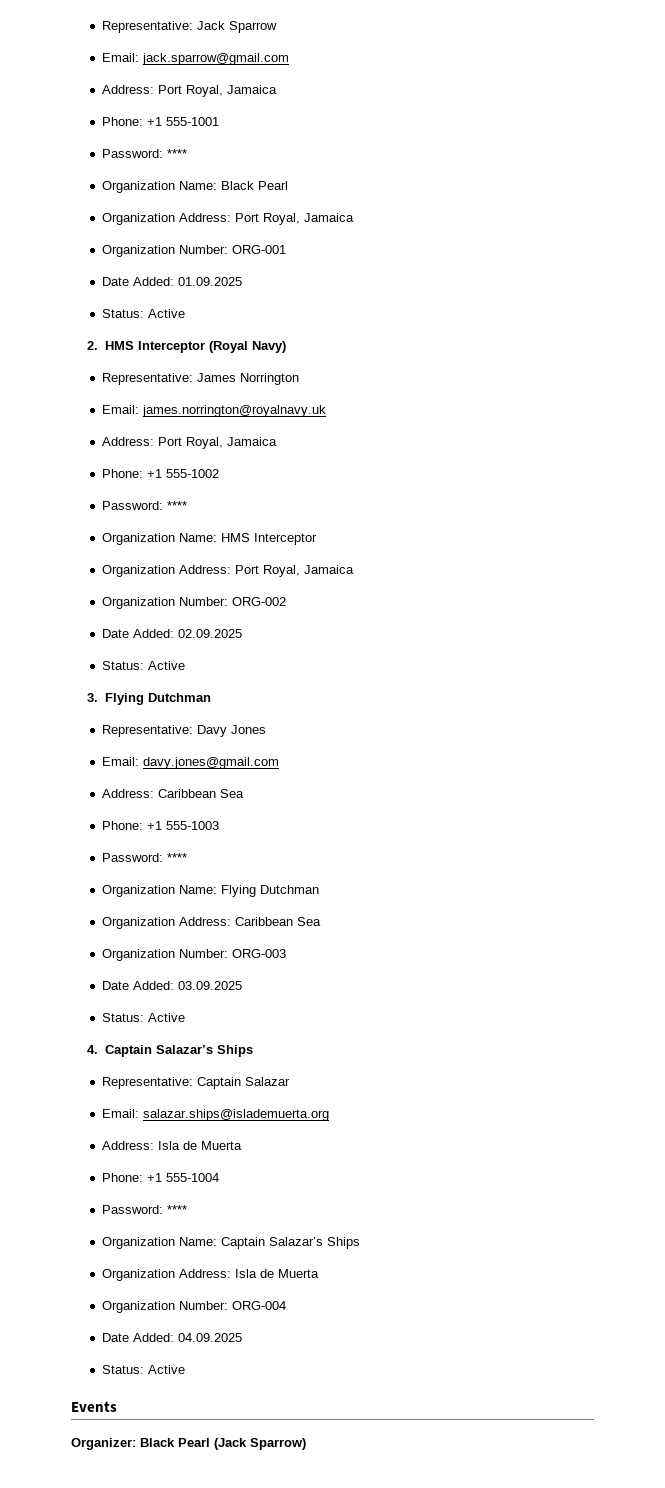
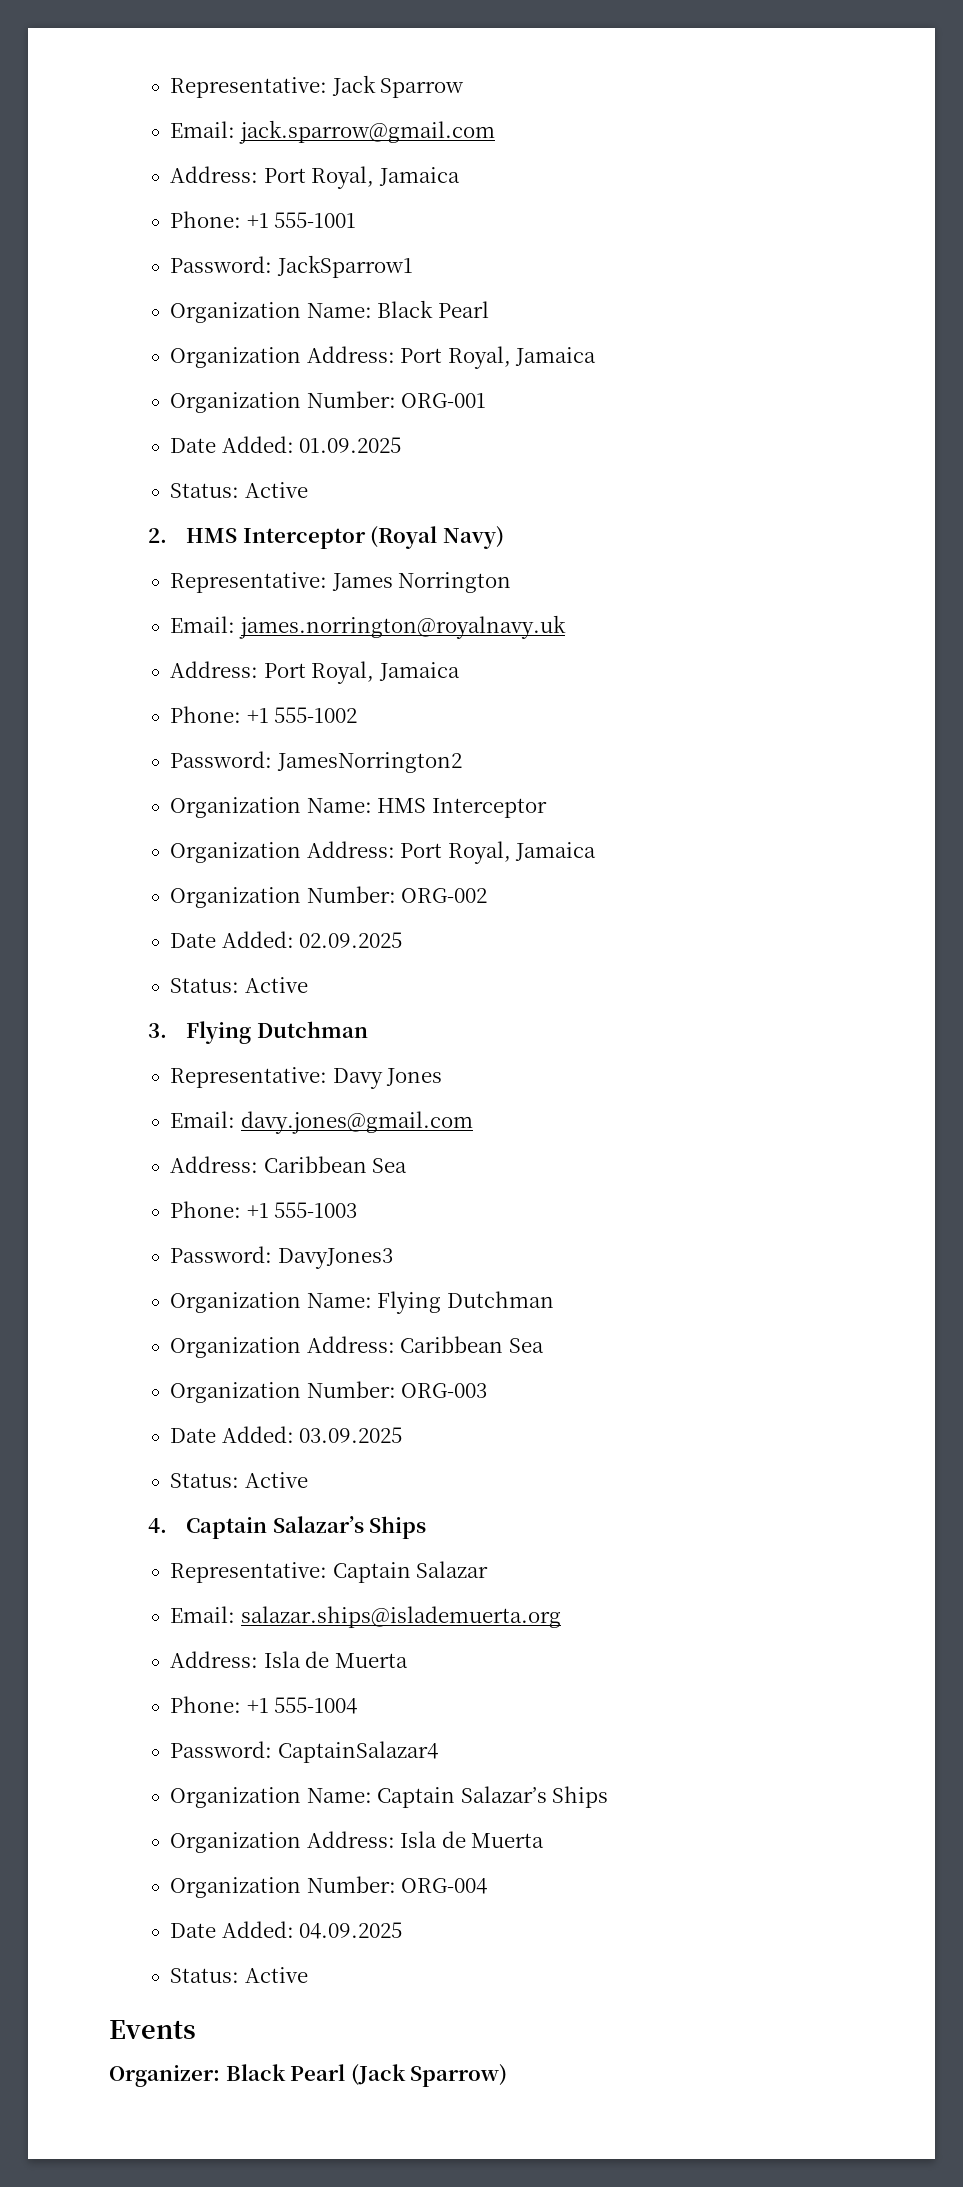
  Phone: +1 555-1001
- Password: ****
+ Password: JackSparrow1
  Phone: +1 555-1002
- Password: ****
+ Password: JamesNorrington2
  Phone: +1 555-1003
- Password: ****
+ Password: DavyJones3
  Phone: +1 555-1004
- Password: ****
+ Password: CaptainSalazar4

